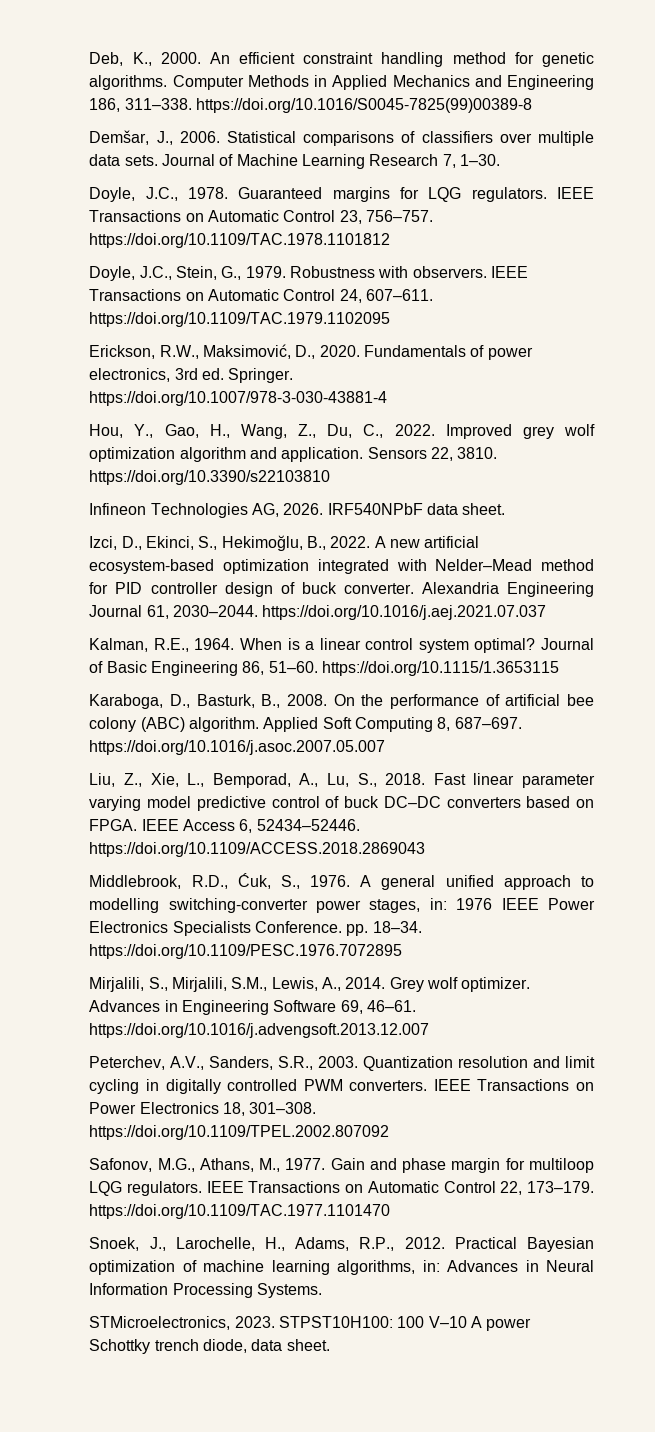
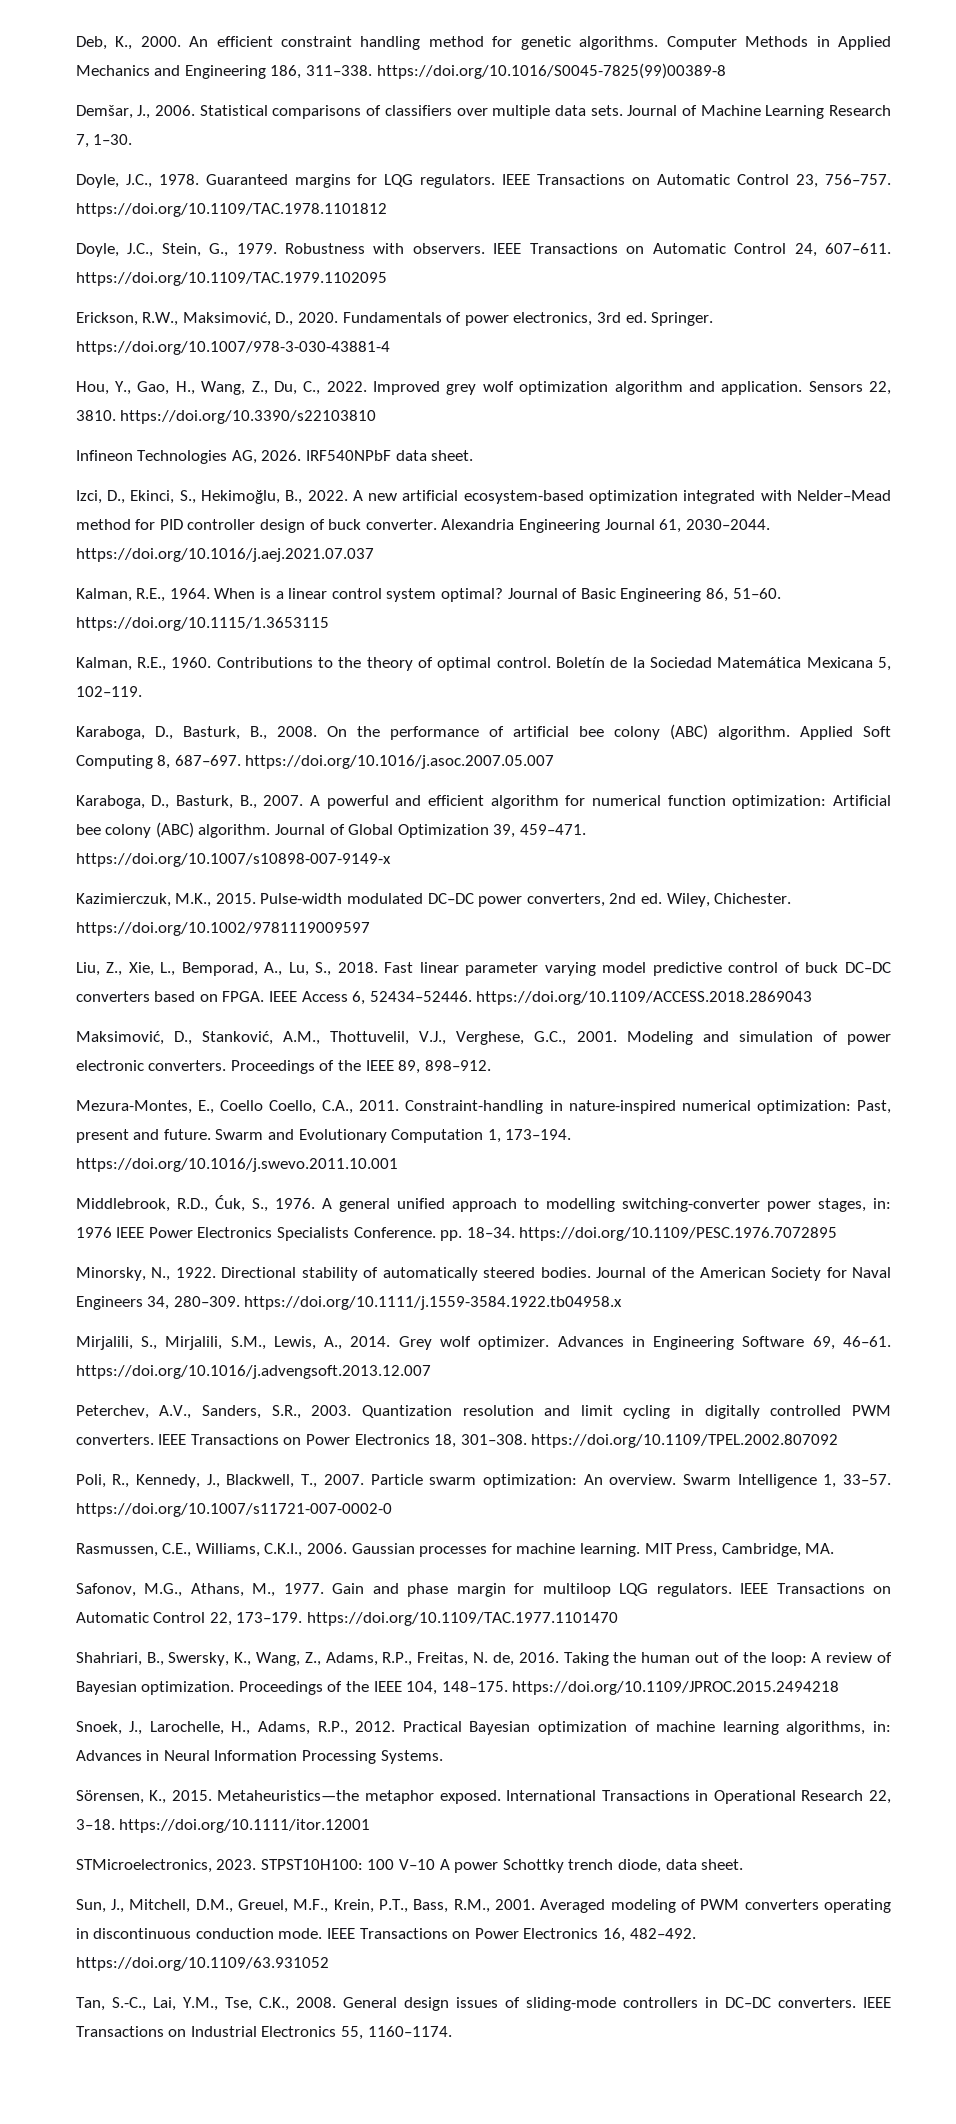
+ Kalman, R.E., 1960. Contributions to the theory of optimal control. Boletín de la Sociedad Matemática Mexicana 5, 102–119.
+ Karaboga, D., Basturk, B., 2007. A powerful and efficient algorithm for numerical function optimization: Artificial bee colony (ABC) algorithm. Journal of Global Optimization 39, 459–471. https://doi.org/10.1007/s10898-007-9149-x
+ Kazimierczuk, M.K., 2015. Pulse-width modulated DC–DC power converters, 2nd ed. Wiley, Chichester. https://doi.org/10.1002/9781119009597
+ Maksimović, D., Stanković, A.M., Thottuvelil, V.J., Verghese, G.C., 2001. Modeling and simulation of power electronic converters. Proceedings of the IEEE 89, 898–912.
+ Mezura-Montes, E., Coello Coello, C.A., 2011. Constraint-handling in nature-inspired numerical optimization: Past, present and future. Swarm and Evolutionary Computation 1, 173–194. https://doi.org/10.1016/j.swevo.2011.10.001
+ Minorsky, N., 1922. Directional stability of automatically steered bodies. Journal of the American Society for Naval Engineers 34, 280–309. https://doi.org/10.1111/j.1559-3584.1922.tb04958.x
+ Poli, R., Kennedy, J., Blackwell, T., 2007. Particle swarm optimization: An overview. Swarm Intelligence 1, 33–57. https://doi.org/10.1007/s11721-007-0002-0
+ Rasmussen, C.E., Williams, C.K.I., 2006. Gaussian processes for machine learning. MIT Press, Cambridge, MA.
+ Shahriari, B., Swersky, K., Wang, Z., Adams, R.P., Freitas, N. de, 2016. Taking the human out of the loop: A review of Bayesian optimization. Proceedings of the IEEE 104, 148–175. https://doi.org/10.1109/JPROC.2015.2494218
+ Sörensen, K., 2015. Metaheuristics—the metaphor exposed. International Transactions in Operational Research 22, 3–18. https://doi.org/10.1111/itor.12001
+ Sun, J., Mitchell, D.M., Greuel, M.F., Krein, P.T., Bass, R.M., 2001. Averaged modeling of PWM converters operating in discontinuous conduction mode. IEEE Transactions on Power Electronics 16, 482–492. https://doi.org/10.1109/63.931052
+ Tan, S.-C., Lai, Y.M., Tse, C.K., 2008. General design issues of sliding-mode controllers in DC–DC converters. IEEE Transactions on Industrial Electronics 55, 1160–1174.

